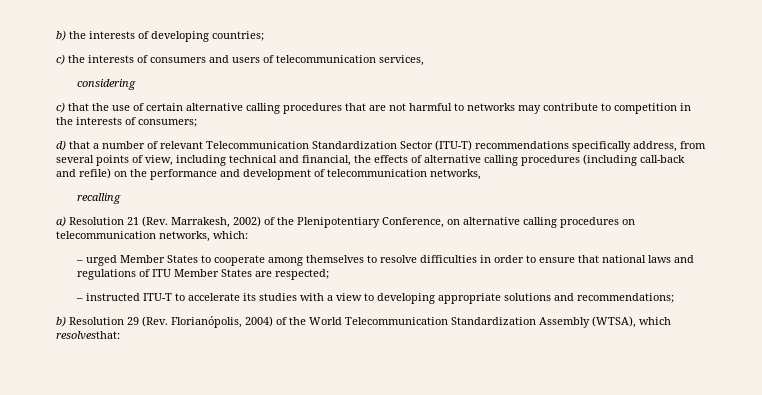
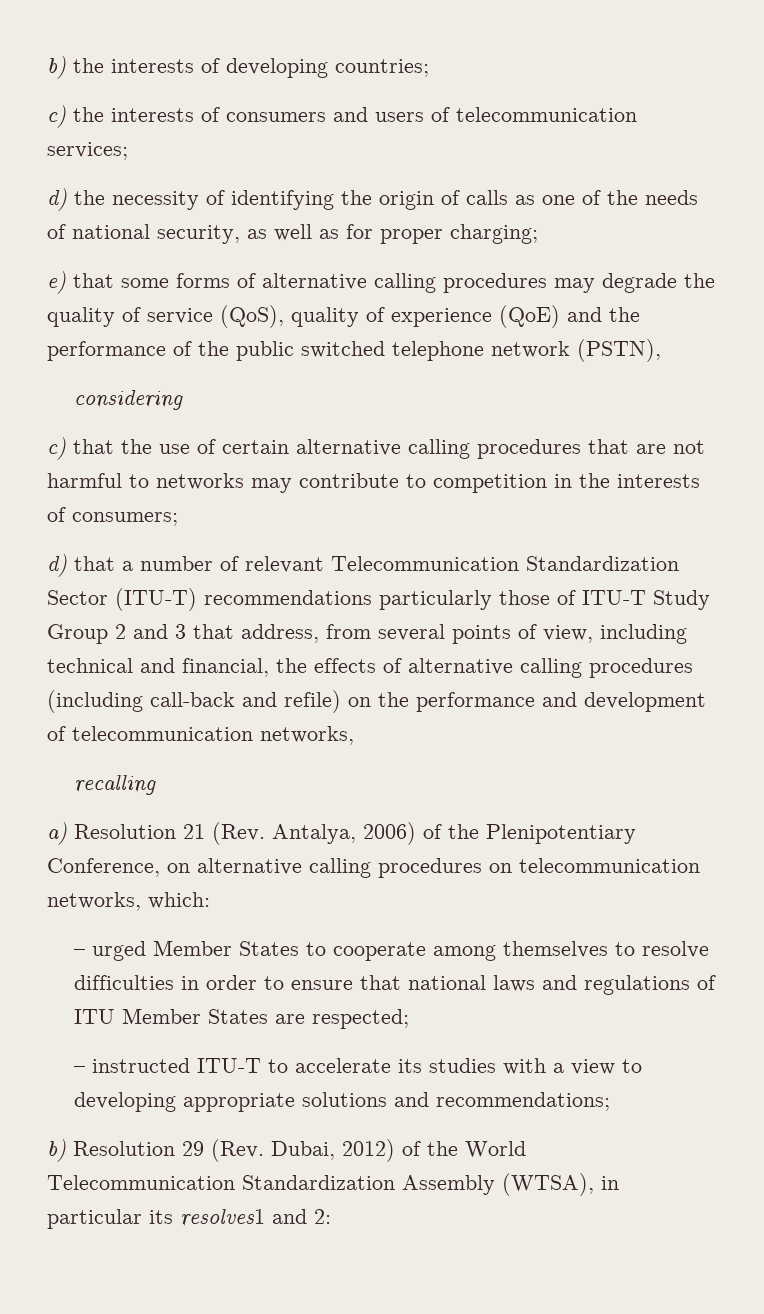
- c) the interests of consumers and users of telecommunication services,
+ c) the interests of consumers and users of telecommunication services;
+ d) the necessity of identifying the origin of calls as one of the needs of national security, as well as for proper charging;
+ e) that some forms of alternative calling procedures may degrade the quality of service (QoS), quality of experience (QoE) and the performance of the public switched telephone network (PSTN),
- d) that a number of relevant Telecommunication Standardization Sector (ITU-T) recommendations specifically address, from several points of view, including technical and financial, the effects of alternative calling procedures (including call-back and refile) on the performance and development of telecommunication networks,
+ d) that a number of relevant Telecommunication Standardization Sector (ITU-T) recommendations particularly those of ITU-T Study Group 2 and 3 that address, from several points of view, including technical and financial, the effects of alternative calling procedures (including call-back and refile) on the performance and development of telecommunication networks,
- a) Resolution 21 (Rev. Marrakesh, 2002) of the Plenipotentiary Conference, on alternative calling procedures on telecommunication networks, which:
+ a) Resolution 21 (Rev. Antalya, 2006) of the Plenipotentiary Conference, on alternative calling procedures on telecommunication networks, which:
- b) Resolution 29 (Rev. Florianópolis, 2004) of the World Telecommunication Standardization Assembly (WTSA), which resolvesthat:
+ b) Resolution 29 (Rev. Dubai, 2012) of the World Telecommunication Standardization Assembly (WTSA), in particular its resolves1 and 2:

